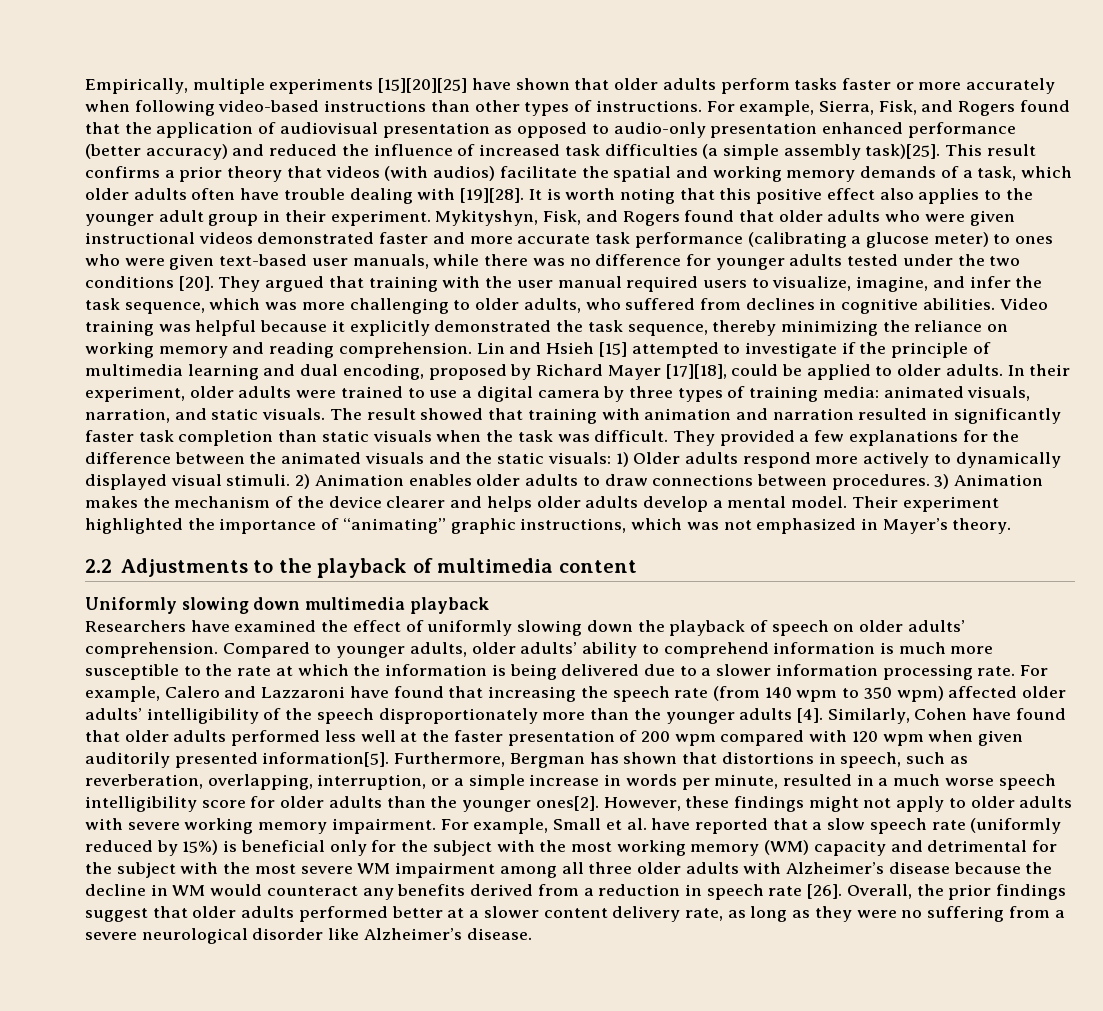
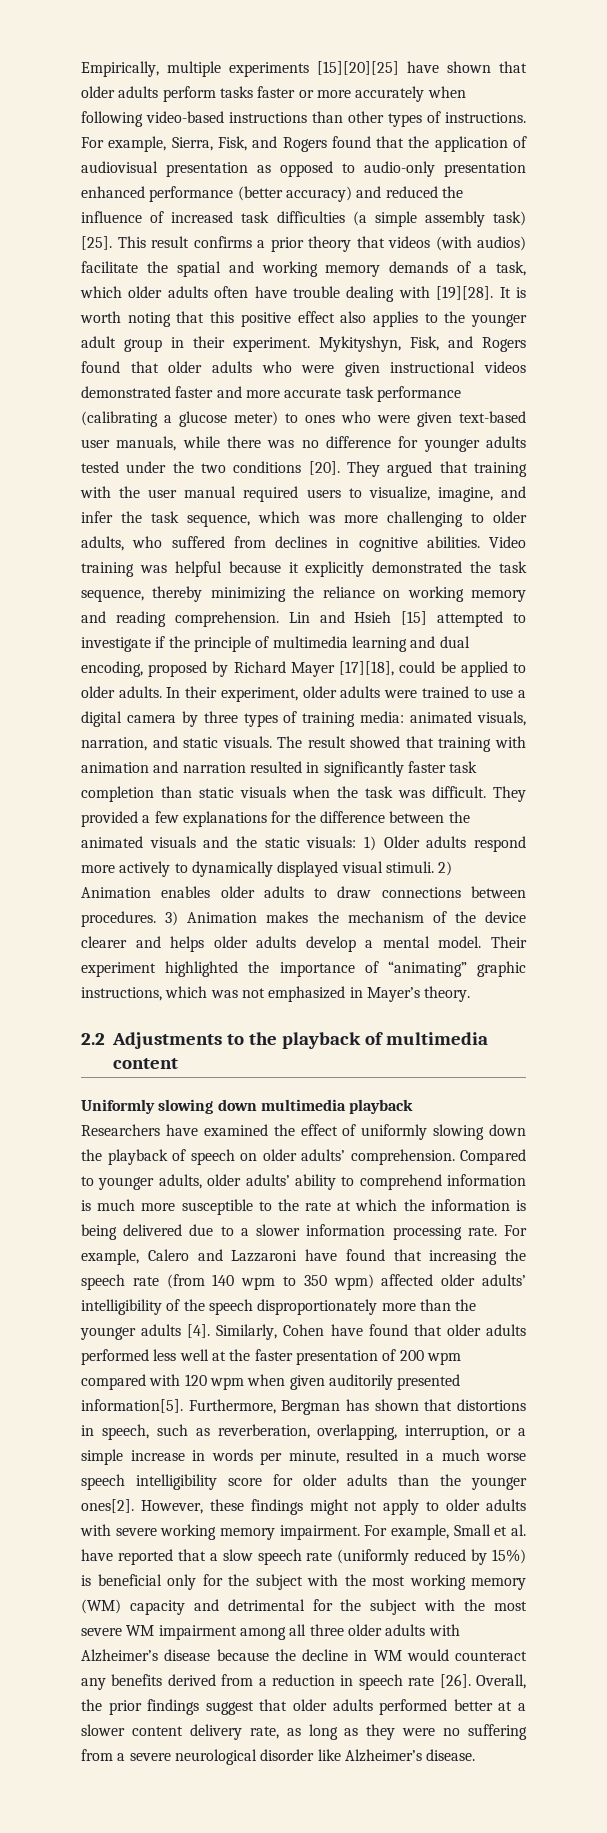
- For example, Sierra, Fisk, and Rogers found that the application of audiovisual presentation as opposed to audio-only presentation enhanced performance (better accuracy) and reduced the influence of increased task difficulties (a simple assembly task)[25].
+ For example, Sierra, Fisk, and Rogers found that the application of audiovisual presentation as opposed to audio-only presentation enhanced performance (better accuracy) and reduced the influence of increased task difficulties (a simple assembly task) [25].

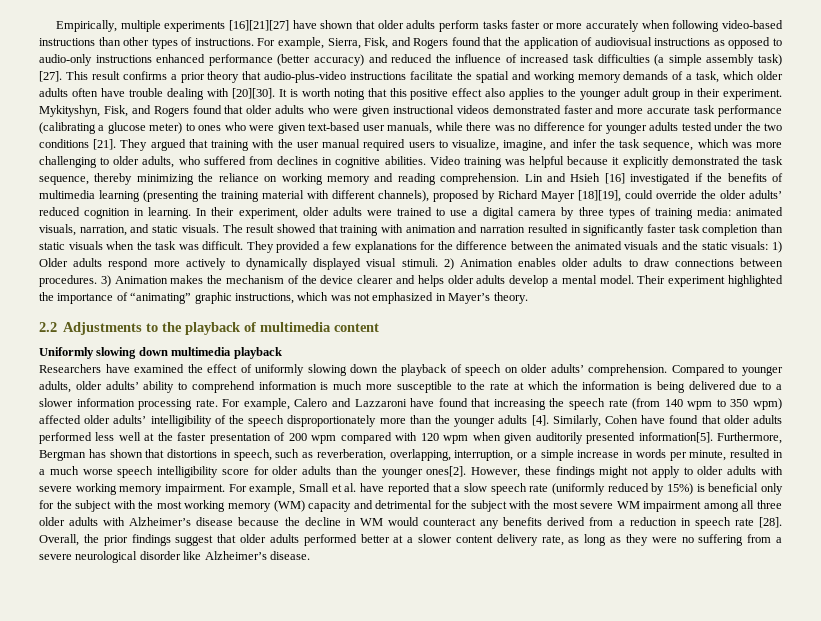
- Empirically, multiple experiments [15][20][25] have shown that older adults perform tasks faster or more accurately when following video-based instructions than other types of instructions.
+ Empirically, multiple experiments [16][21][27] have shown that older adults perform tasks faster or more accurately when following video-based instructions than other types of instructions.
- For example, Sierra, Fisk, and Rogers found that the application of audiovisual presentation as opposed to audio-only presentation enhanced performance (better accuracy) and reduced the influence of increased task difficulties (a simple assembly task) [25].
+ For example, Sierra, Fisk, and Rogers found that the application of audiovisual instructions as opposed to audio-only instructions enhanced performance (better accuracy) and reduced the influence of increased task difficulties (a simple assembly task) [27].
- This result confirms a prior theory that videos (with audios) facilitate the spatial and working memory demands of a task, which older adults often have trouble dealing with [19][28].
+ This result confirms a prior theory that audio-plus-video instructions facilitate the spatial and working memory demands of a task, which older adults often have trouble dealing with [20][30].
- Mykityshyn, Fisk, and Rogers found that older adults who were given instructional videos demonstrated faster and more accurate task performance (calibrating a glucose meter) to ones who were given text-based user manuals, while there was no difference for younger adults tested under the two conditions [20].
+ Mykityshyn, Fisk, and Rogers found that older adults who were given instructional videos demonstrated faster and more accurate task performance (calibrating a glucose meter) to ones who were given text-based user manuals, while there was no difference for younger adults tested under the two conditions [21].
- Lin and Hsieh [15] attempted to investigate if the principle of multimedia learning and dual encoding, proposed by Richard Mayer [17][18], could be applied to older adults.
+ Lin and Hsieh [16] investigated if the benefits of multimedia learning (presenting the training material with different channels), proposed by Richard Mayer [18][19], could override the older adults’ reduced cognition in learning.
- For example, Small et al. have reported that a slow speech rate (uniformly reduced by 15%) is beneficial only for the subject with the most working memory (WM) capacity and detrimental for the subject with the most severe WM impairment among all three older adults with Alzheimer’s disease because the decline in WM would counteract any benefits derived from a reduction in speech rate [26].
+ For example, Small et al. have reported that a slow speech rate (uniformly reduced by 15%) is beneficial only for the subject with the most working memory (WM) capacity and detrimental for the subject with the most severe WM impairment among all three older adults with Alzheimer’s disease because the decline in WM would counteract any benefits derived from a reduction in speech rate [28].

